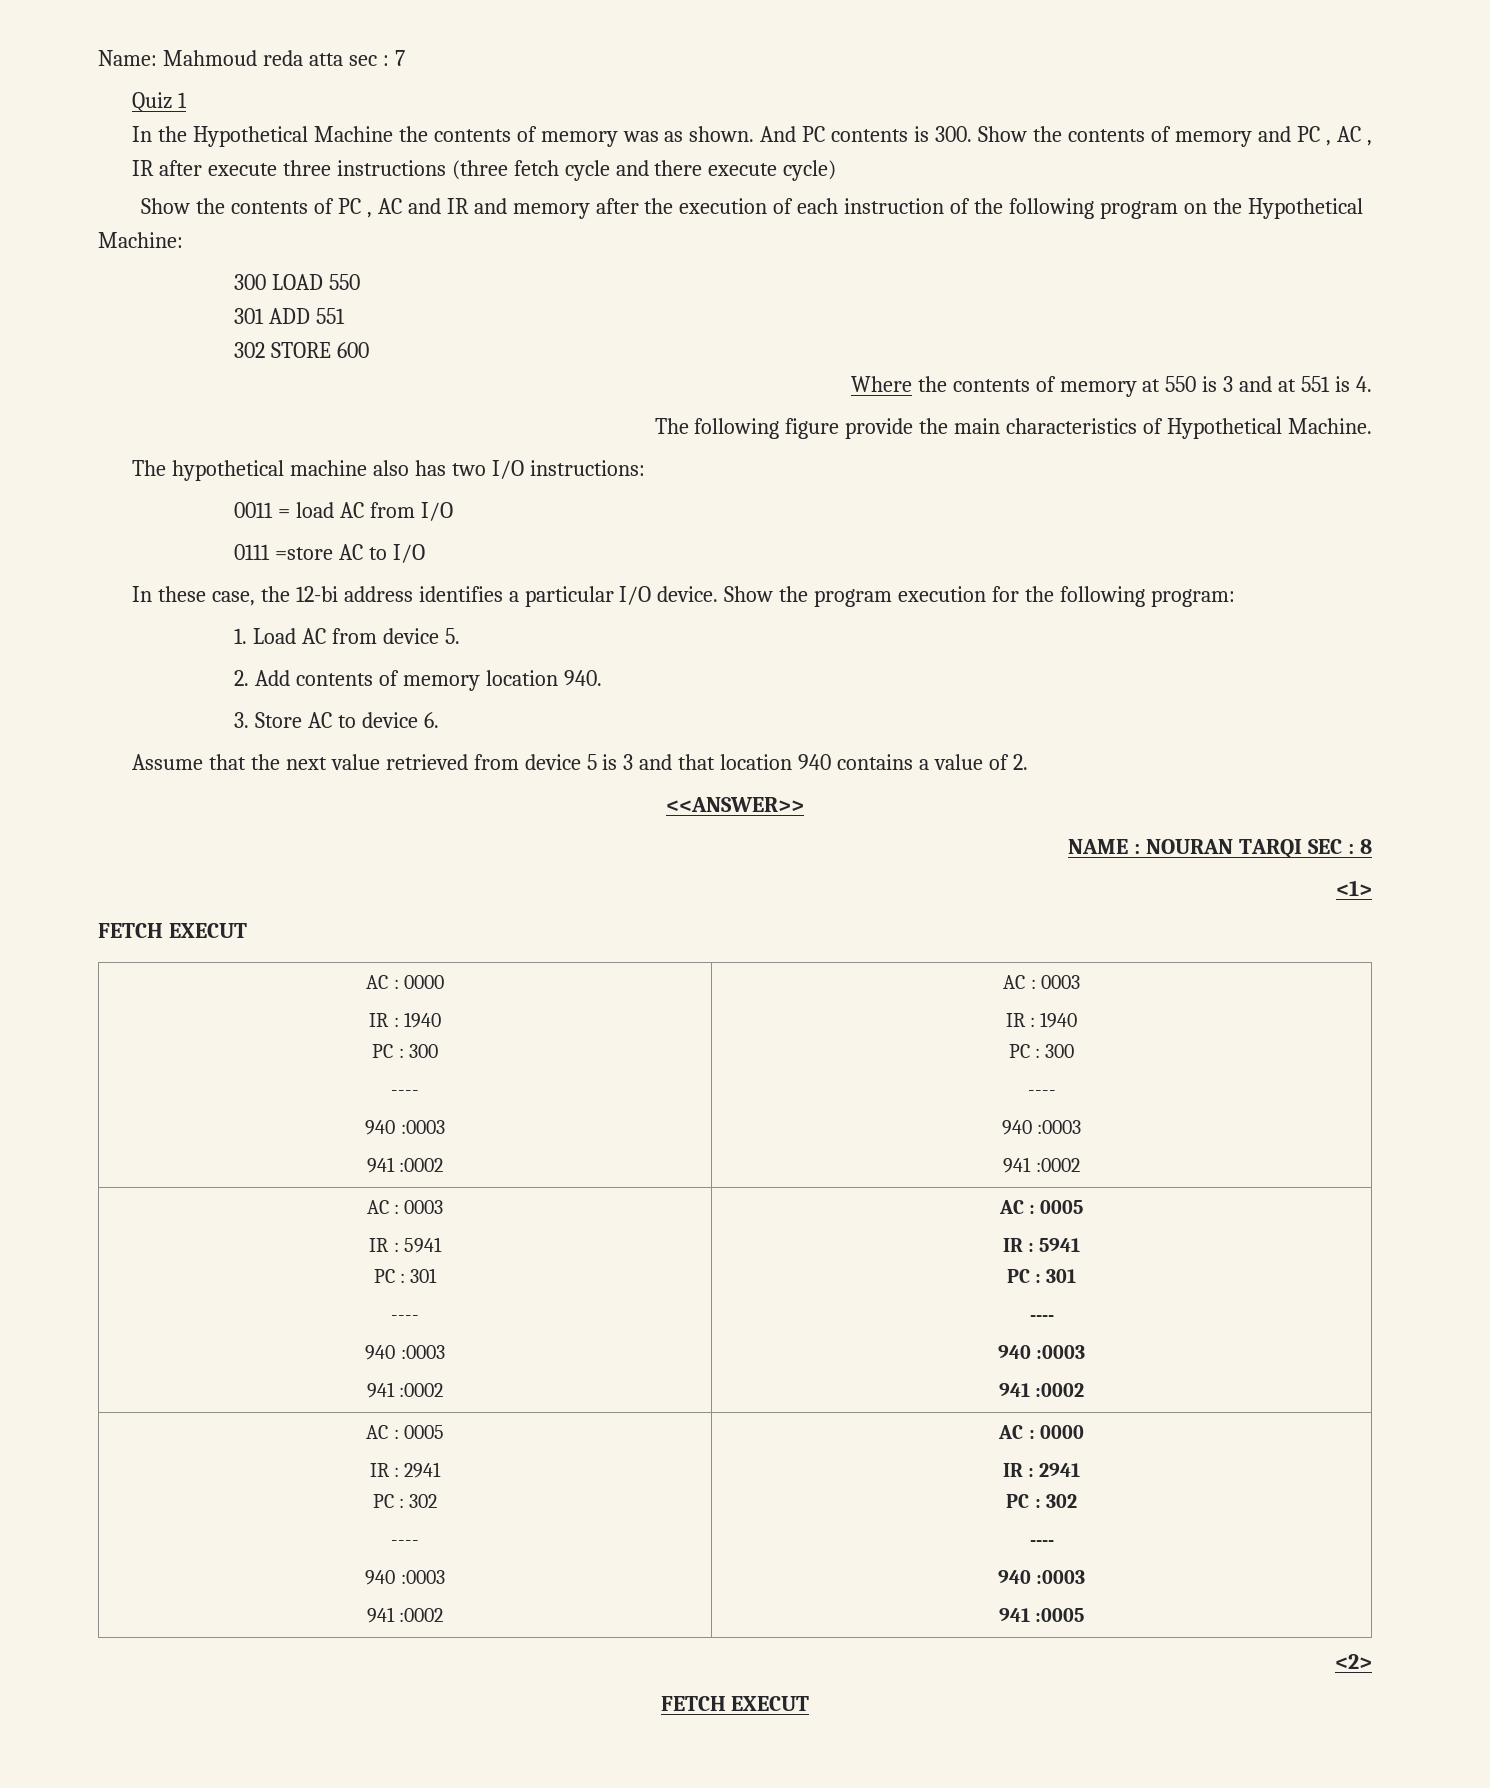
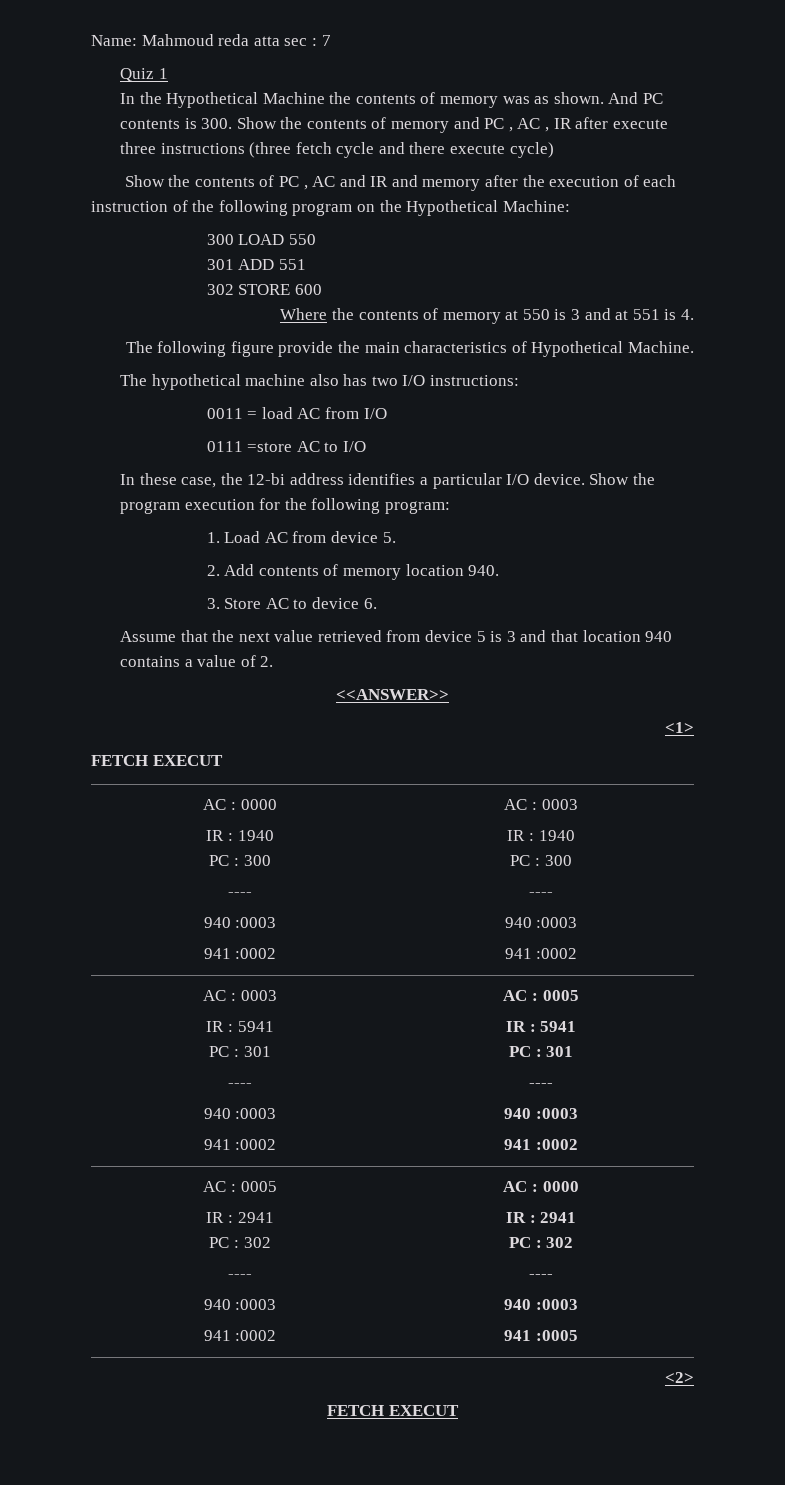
- NAME : NOURAN TARQI SEC : 8

